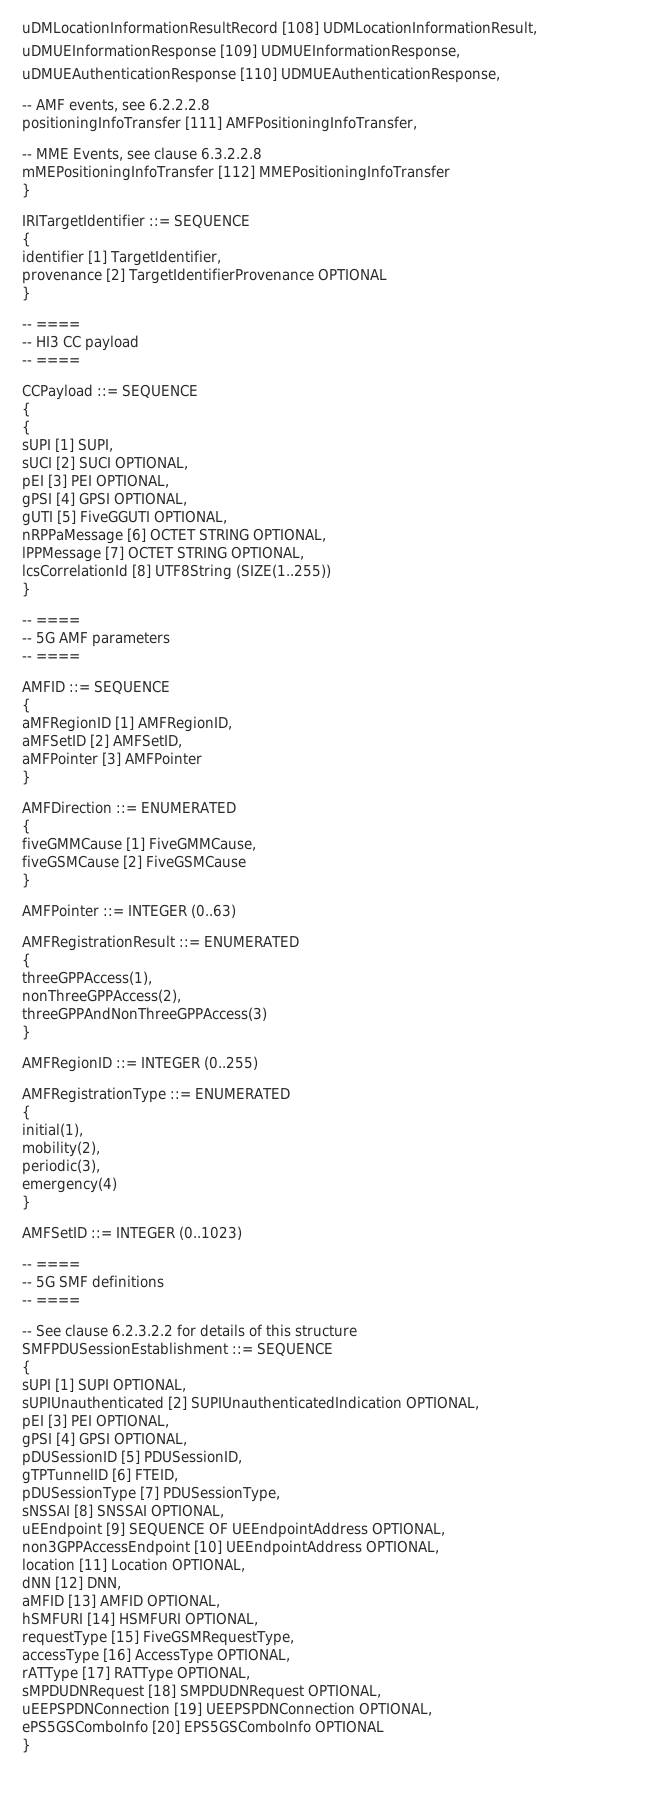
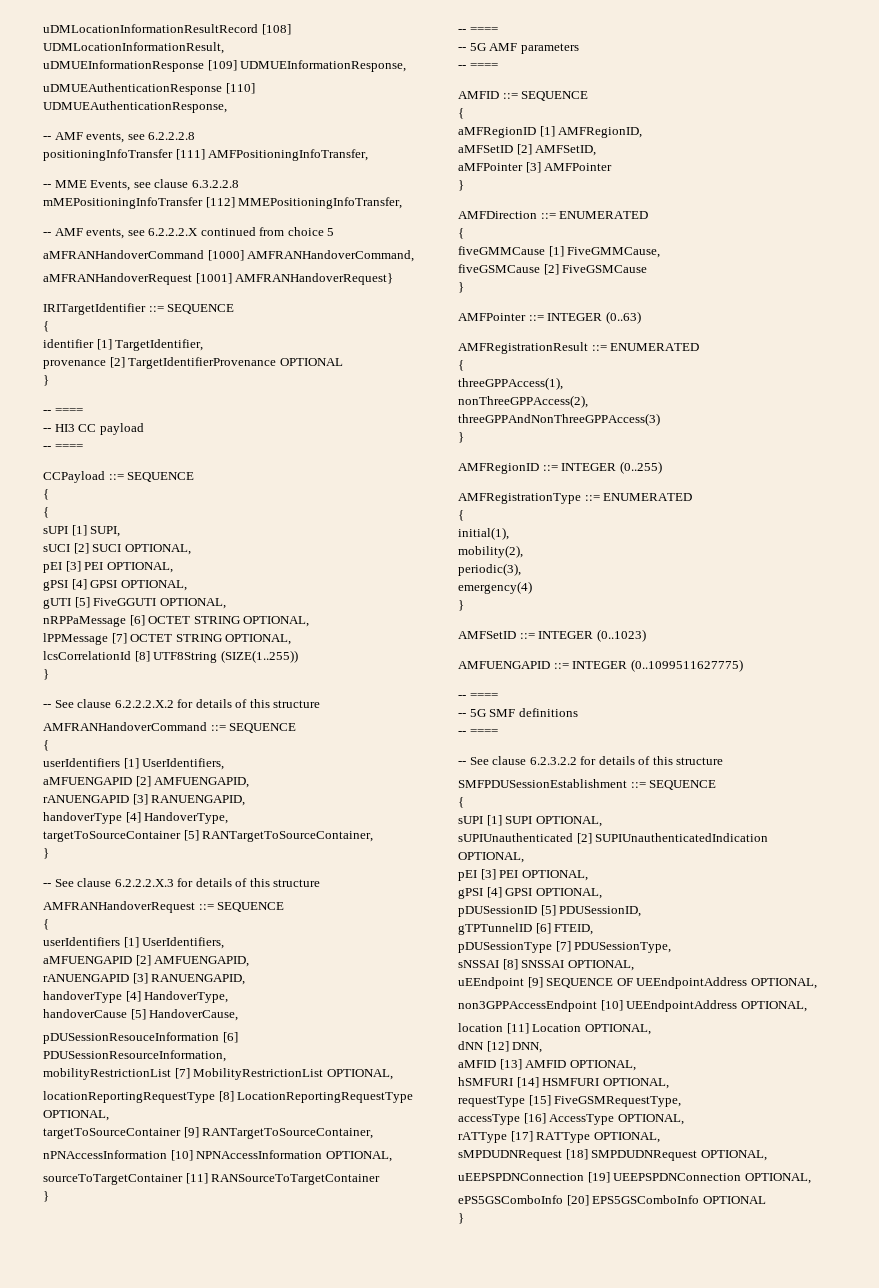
- mMEPositioningInfoTransfer [112] MMEPositioningInfoTransfer
- }
+ mMEPositioningInfoTransfer [112] MMEPositioningInfoTransfer,
+ -- AMF events, see 6.2.2.2.X continued from choice 5
+ aMFRANHandoverCommand [1000] AMFRANHandoverCommand,
+ aMFRANHandoverRequest [1001] AMFRANHandoverRequest}
+ -- See clause 6.2.2.2.X.2 for details of this structure
+ AMFRANHandoverCommand ::= SEQUENCE
+ {
+ userIdentifiers [1] UserIdentifiers,
+ aMFUENGAPID [2] AMFUENGAPID,
+ rANUENGAPID [3] RANUENGAPID,
+ handoverType [4] HandoverType,
+ targetToSourceContainer [5] RANTargetToSourceContainer,
+ }
+ -- See clause 6.2.2.2.X.3 for details of this structure
+ AMFRANHandoverRequest ::= SEQUENCE
+ {
+ userIdentifiers [1] UserIdentifiers,
+ aMFUENGAPID [2] AMFUENGAPID,
+ rANUENGAPID [3] RANUENGAPID,
+ handoverType [4] HandoverType,
+ handoverCause [5] HandoverCause,
+ pDUSessionResouceInformation [6] PDUSessionResourceInformation,
+ mobilityRestrictionList [7] MobilityRestrictionList OPTIONAL,
+ locationReportingRequestType [8] LocationReportingRequestType OPTIONAL,
+ targetToSourceContainer [9] RANTargetToSourceContainer,
+ nPNAccessInformation [10] NPNAccessInformation OPTIONAL,
+ sourceToTargetContainer [11] RANSourceToTargetContainer
+ }
+ AMFUENGAPID ::= INTEGER (0..1099511627775)

